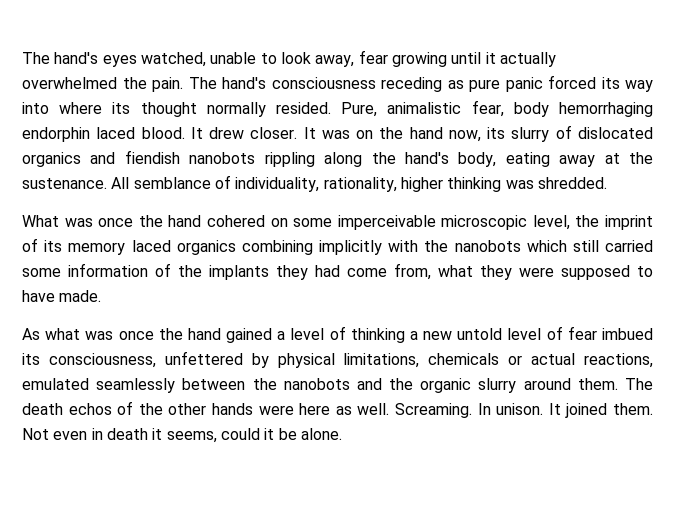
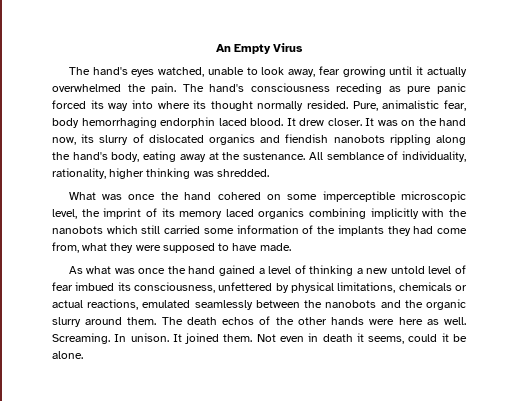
+ An Empty Virus
- What was once the hand cohered on some imperceivable microscopic level, the imprint of its memory laced organics combining implicitly with the nanobots which still carried some information of the implants they had come from, what they were supposed to have made.
+ What was once the hand cohered on some imperceptible microscopic level, the imprint of its memory laced organics combining implicitly with the nanobots which still carried some information of the implants they had come from, what they were supposed to have made.

